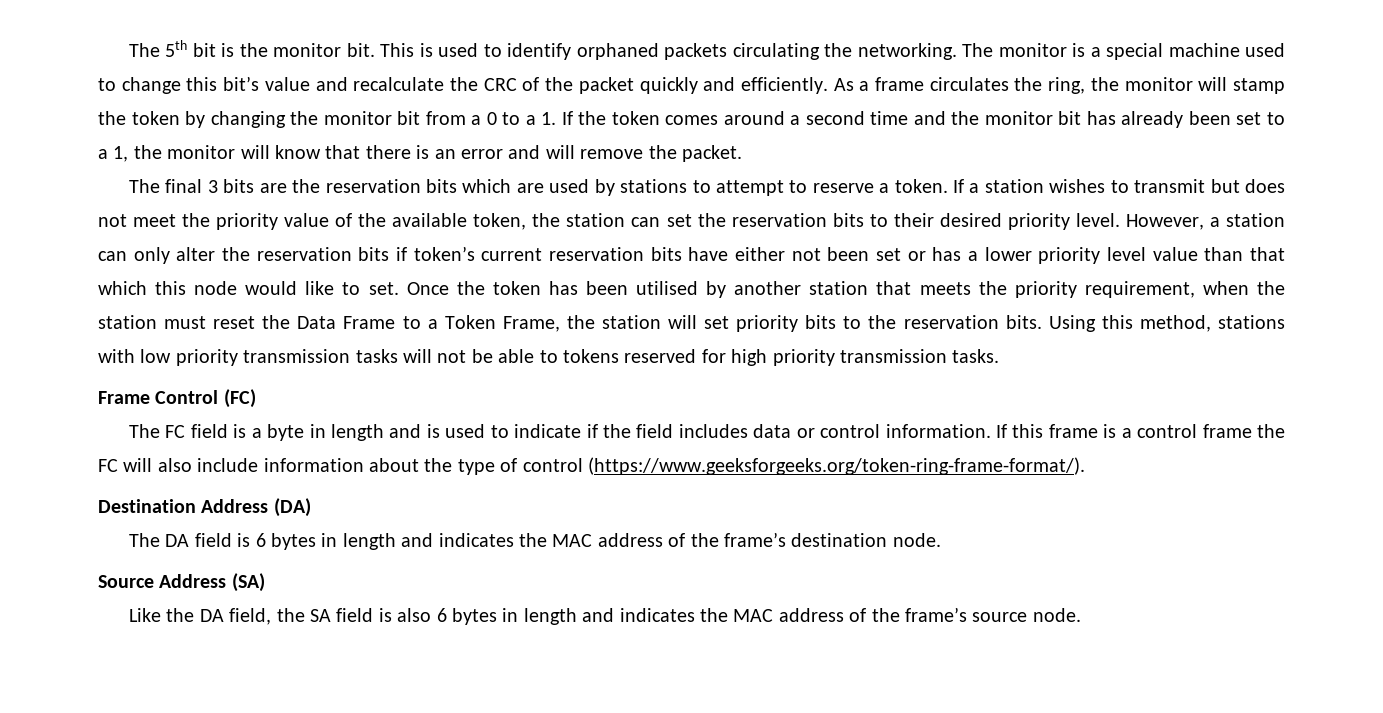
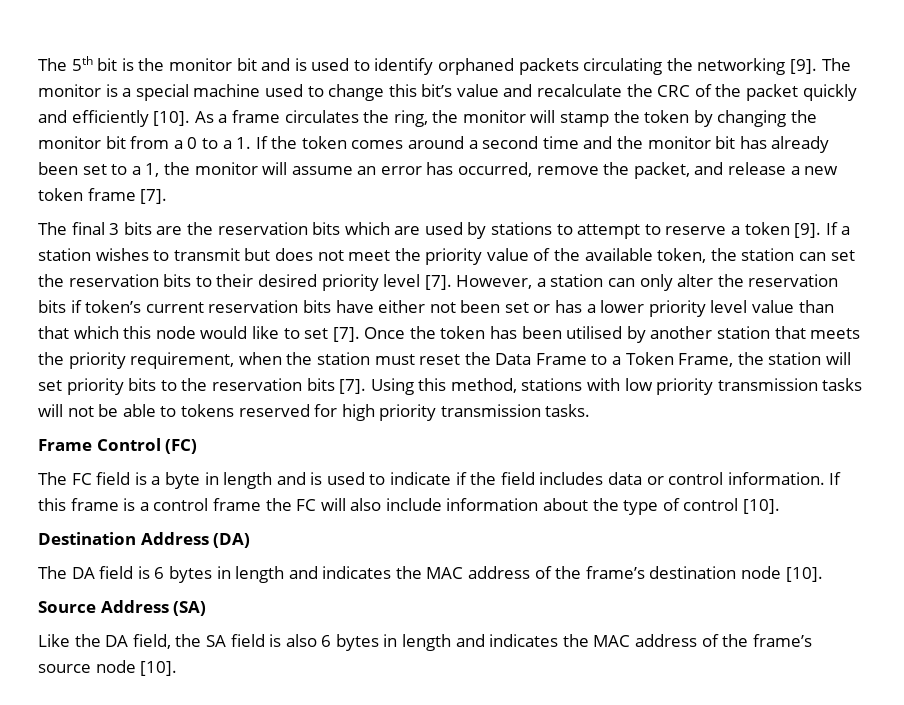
- The 5th bit is the monitor bit. This is used to identify orphaned packets circulating the networking.
+ The 5th bit is the monitor bit and is used to identify orphaned packets circulating the networking [9].
- The monitor is a special machine used to change this bit’s value and recalculate the CRC of the packet quickly and efficiently.
+ The monitor is a special machine used to change this bit’s value and recalculate the CRC of the packet quickly and efficiently [10].
- As a frame circulates the ring, the monitor will stamp the token by changing the monitor bit from a 0 to a 1. If the token comes around a second time and the monitor bit has already been set to a 1, the monitor will know that there is an error and will remove the packet.
+ As a frame circulates the ring, the monitor will stamp the token by changing the monitor bit from a 0 to a 1. If the token comes around a second time and the monitor bit has already been set to a 1, the monitor will assume an error has occurred, remove the packet, and release a new token frame [7].
- The final 3 bits are the reservation bits which are used by stations to attempt to reserve a token.
+ The final 3 bits are the reservation bits which are used by stations to attempt to reserve a token [9].
- If a station wishes to transmit but does not meet the priority value of the available token, the station can set the reservation bits to their desired priority level.
+ If a station wishes to transmit but does not meet the priority value of the available token, the station can set the reservation bits to their desired priority level [7].
- However, a station can only alter the reservation bits if token’s current reservation bits have either not been set or has a lower priority level value than that which this node would like to set.
+ However, a station can only alter the reservation bits if token’s current reservation bits have either not been set or has a lower priority level value than that which this node would like to set [7].
- Once the token has been utilised by another station that meets the priority requirement, when the station must reset the Data Frame to a Token Frame, the station will set priority bits to the reservation bits.
+ Once the token has been utilised by another station that meets the priority requirement, when the station must reset the Data Frame to a Token Frame, the station will set priority bits to the reservation bits [7].
- If this frame is a control frame the FC will also include information about the type of control (https://www.geeksforgeeks.org/token-ring-frame-format/).
+ If this frame is a control frame the FC will also include information about the type of control [10].
- The DA field is 6 bytes in length and indicates the MAC address of the frame’s destination node.
+ The DA field is 6 bytes in length and indicates the MAC address of the frame’s destination node [10].
- Like the DA field, the SA field is also 6 bytes in length and indicates the MAC address of the frame’s source node.
+ Like the DA field, the SA field is also 6 bytes in length and indicates the MAC address of the frame’s source node [10].

